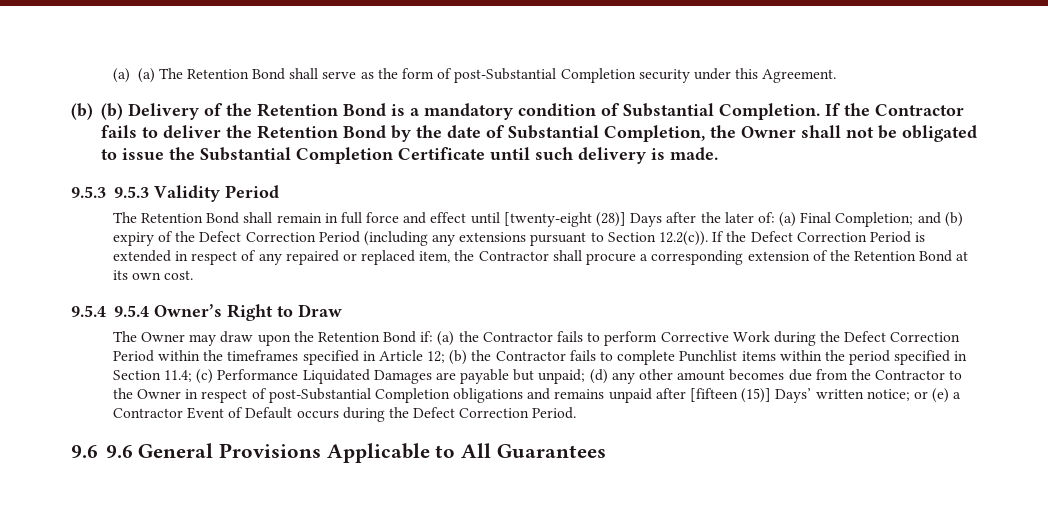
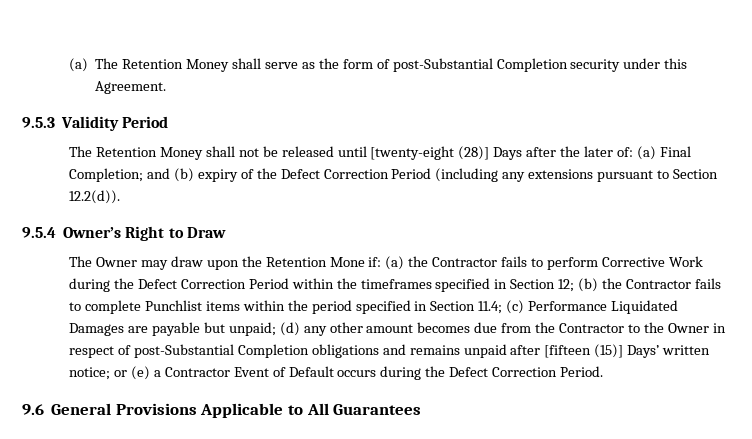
- (a) (a) The Retention Bond shall serve as the form of post-Substantial Completion security under this Agreement.
+ (a) The Retention Money shall serve as the form of post-Substantial Completion security under this Agreement.
- (b) (b) Delivery of the Retention Bond is a mandatory condition of Substantial Completion. If the Contractor fails to deliver the Retention Bond by the date of Substantial Completion, the Owner shall not be obligated to issue the Substantial Completion Certificate until such delivery is made.
- 9.5.3 9.5.3 Validity Period
- The Retention Bond shall remain in full force and effect until [twenty-eight (28)] Days after the later of: (a) Final Completion; and (b) expiry of the Defect Correction Period (including any extensions pursuant to Section 12.2(c)). If the Defect Correction Period is extended in respect of any repaired or replaced item, the Contractor shall procure a corresponding extension of the Retention Bond at its own cost.
- 9.5.4 9.5.4 Owner’s Right to Draw
+ 9.5.3 Validity Period
+ The Retention Money shall not be released until [twenty-eight (28)] Days after the later of: (a) Final Completion; and (b) expiry of the Defect Correction Period (including any extensions pursuant to Section 12.2(d)).
+ 9.5.4 Owner’s Right to Draw
- The Owner may draw upon the Retention Bond if:
+ The Owner may draw upon the Retention Mone if:
- (a) the Contractor fails to perform Corrective Work during the Defect Correction Period within the timeframes specified in Article 12;
+ (a) the Contractor fails to perform Corrective Work during the Defect Correction Period within the timeframes specified in Section 12;
- 9.6 9.6 General Provisions Applicable to All Guarantees
+ 9.6 General Provisions Applicable to All Guarantees

